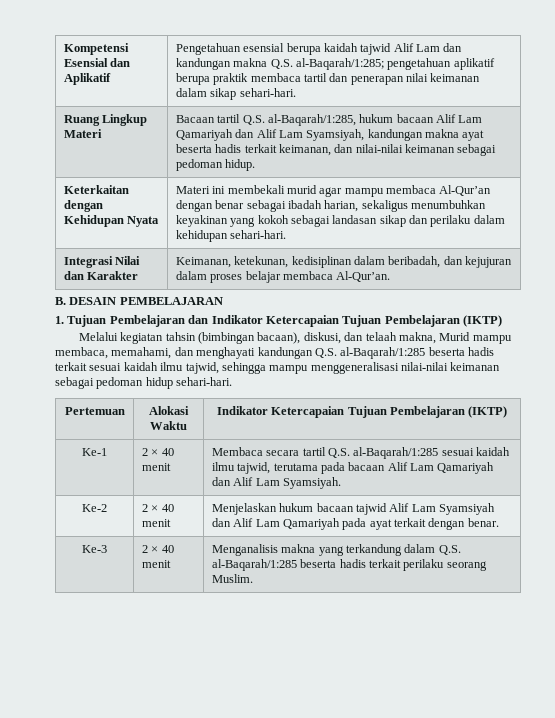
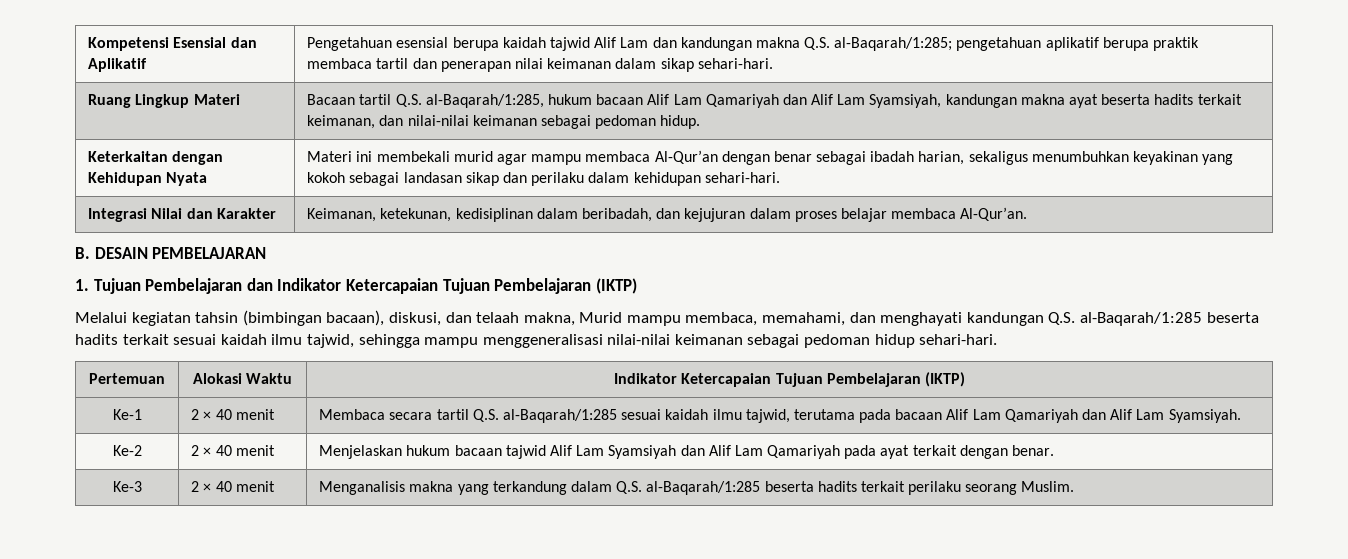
- Ruang Lingkup Materi | Bacaan tartil Q.S. al-Baqarah/1:285, hukum bacaan Alif Lam Qamariyah dan Alif Lam Syamsiyah, kandungan makna ayat beserta hadis terkait keimanan, dan nilai-nilai keimanan sebagai pedoman hidup.
+ Ruang Lingkup Materi | Bacaan tartil Q.S. al-Baqarah/1:285, hukum bacaan Alif Lam Qamariyah dan Alif Lam Syamsiyah, kandungan makna ayat beserta hadits terkait keimanan, dan nilai-nilai keimanan sebagai pedoman hidup.
- Melalui kegiatan tahsin (bimbingan bacaan), diskusi, dan telaah makna, Murid mampu membaca, memahami, dan menghayati kandungan Q.S. al-Baqarah/1:285 beserta hadis terkait sesuai kaidah ilmu tajwid, sehingga mampu menggeneralisasi nilai-nilai keimanan sebagai pedoman hidup sehari-hari.
+ Melalui kegiatan tahsin (bimbingan bacaan), diskusi, dan telaah makna, Murid mampu membaca, memahami, dan menghayati kandungan Q.S. al-Baqarah/1:285 beserta hadits terkait sesuai kaidah ilmu tajwid, sehingga mampu menggeneralisasi nilai-nilai keimanan sebagai pedoman hidup sehari-hari.
- Ke-3 | 2 × 40 menit | Menganalisis makna yang terkandung dalam Q.S. al-Baqarah/1:285 beserta hadis terkait perilaku seorang Muslim.
+ Ke-3 | 2 × 40 menit | Menganalisis makna yang terkandung dalam Q.S. al-Baqarah/1:285 beserta hadits terkait perilaku seorang Muslim.

